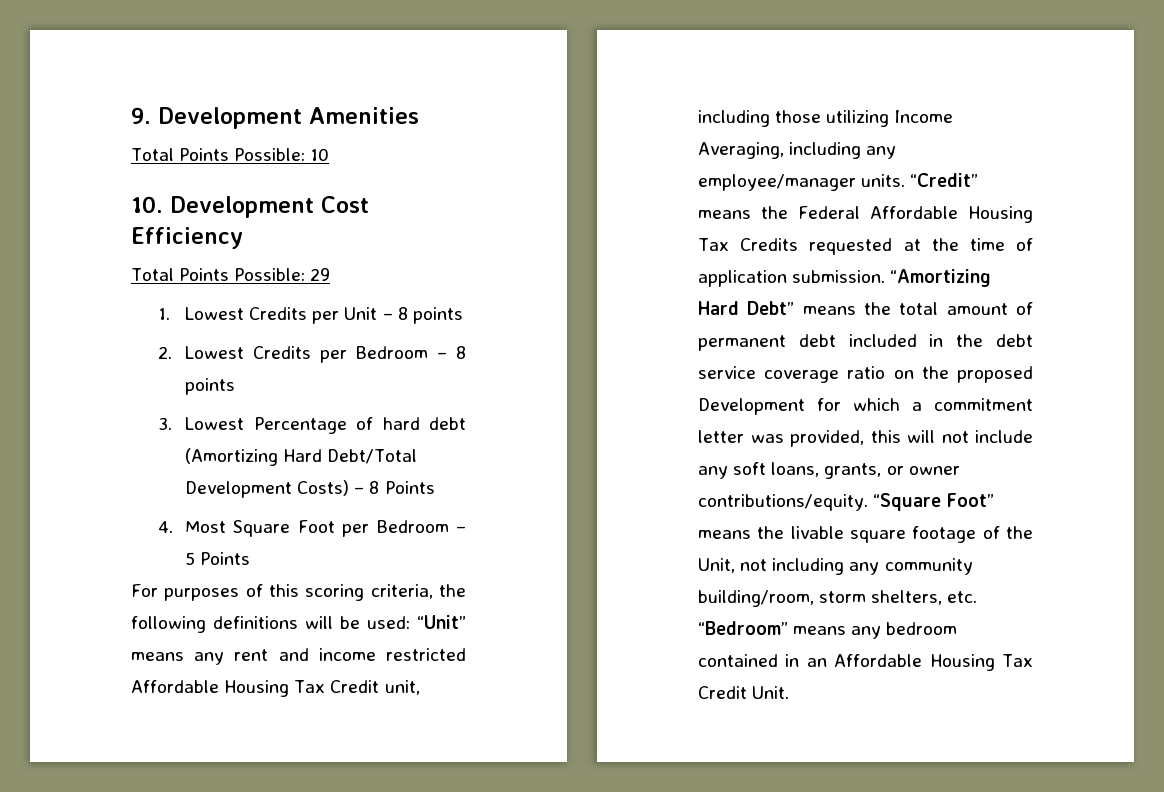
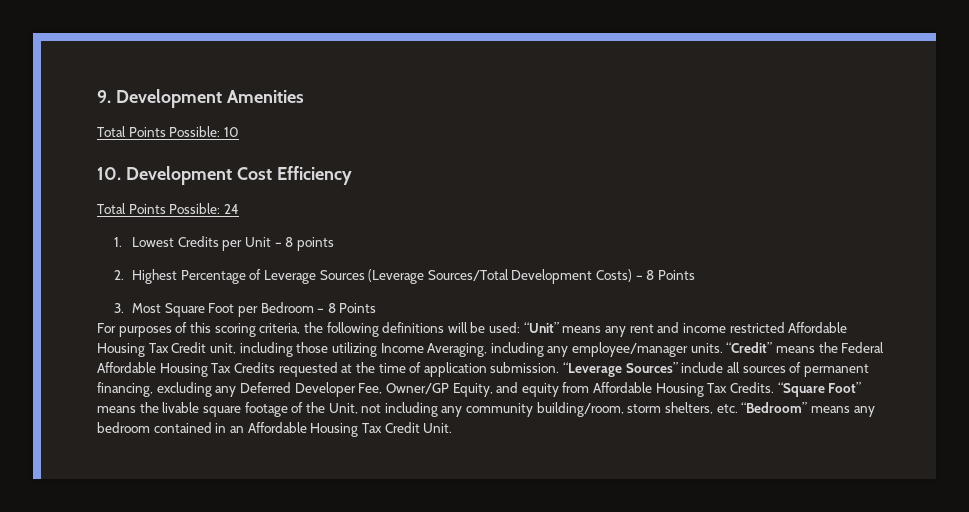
- Total Points Possible: 29
+ Total Points Possible: 24
- 2. Lowest Credits per Bedroom – 8 points
- 3. Lowest Percentage of hard debt (Amortizing Hard Debt/Total Development Costs) – 8 Points
+ 2. Highest Percentage of Leverage Sources (Leverage Sources/Total Development Costs) – 8 Points
- 4. Most Square Foot per Bedroom – 5 Points
+ 3. Most Square Foot per Bedroom – 8 Points
- “Amortizing Hard Debt” means the total amount of permanent debt included in the debt service coverage ratio on the proposed Development for which a commitment letter was provided, this will not include any soft loans, grants, or owner contributions/equity.
+ “Leverage Sources” include all sources of permanent financing, excluding any Deferred Developer Fee, Owner/GP Equity, and equity from Affordable Housing Tax Credits.

